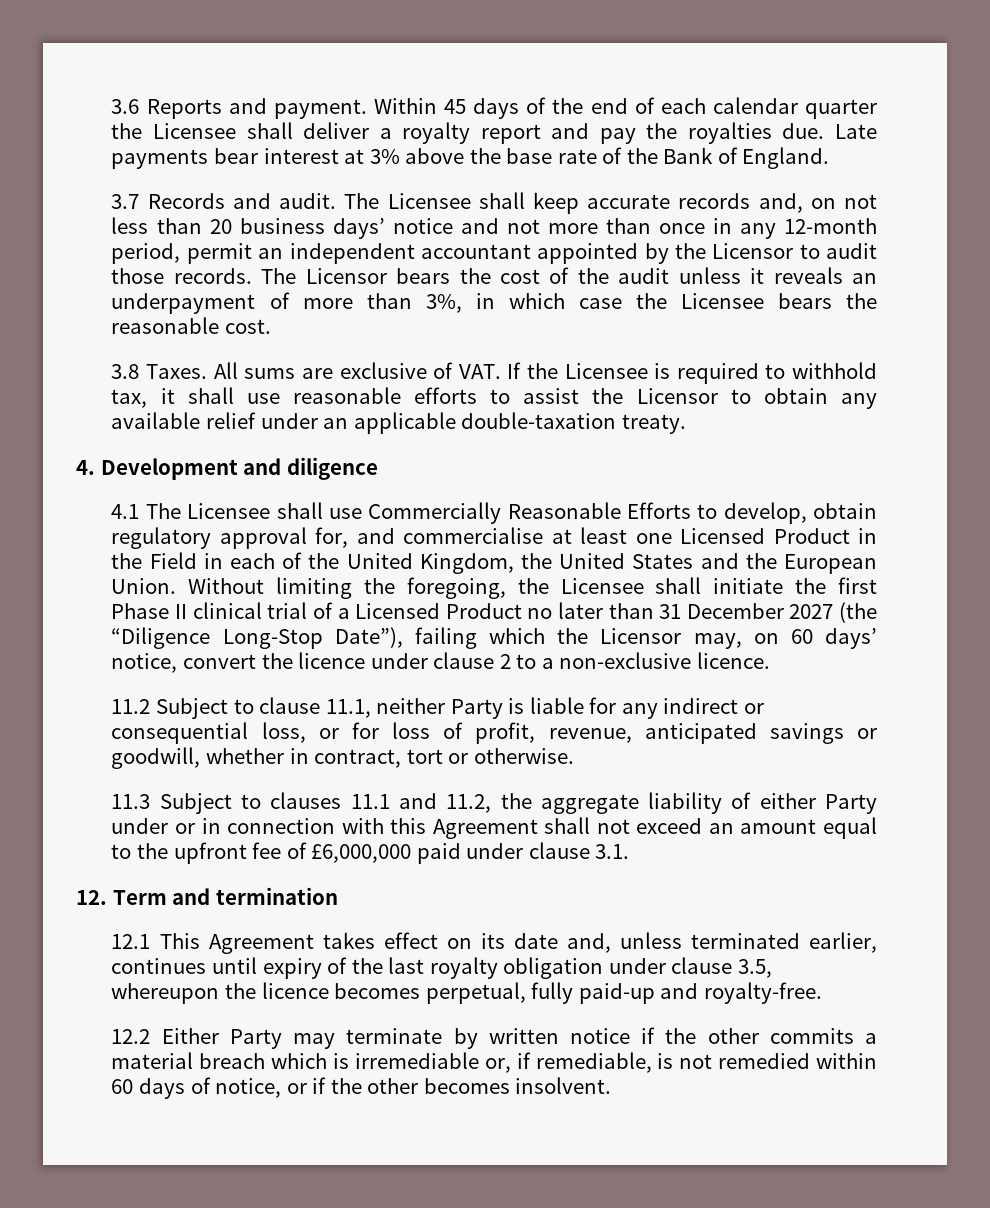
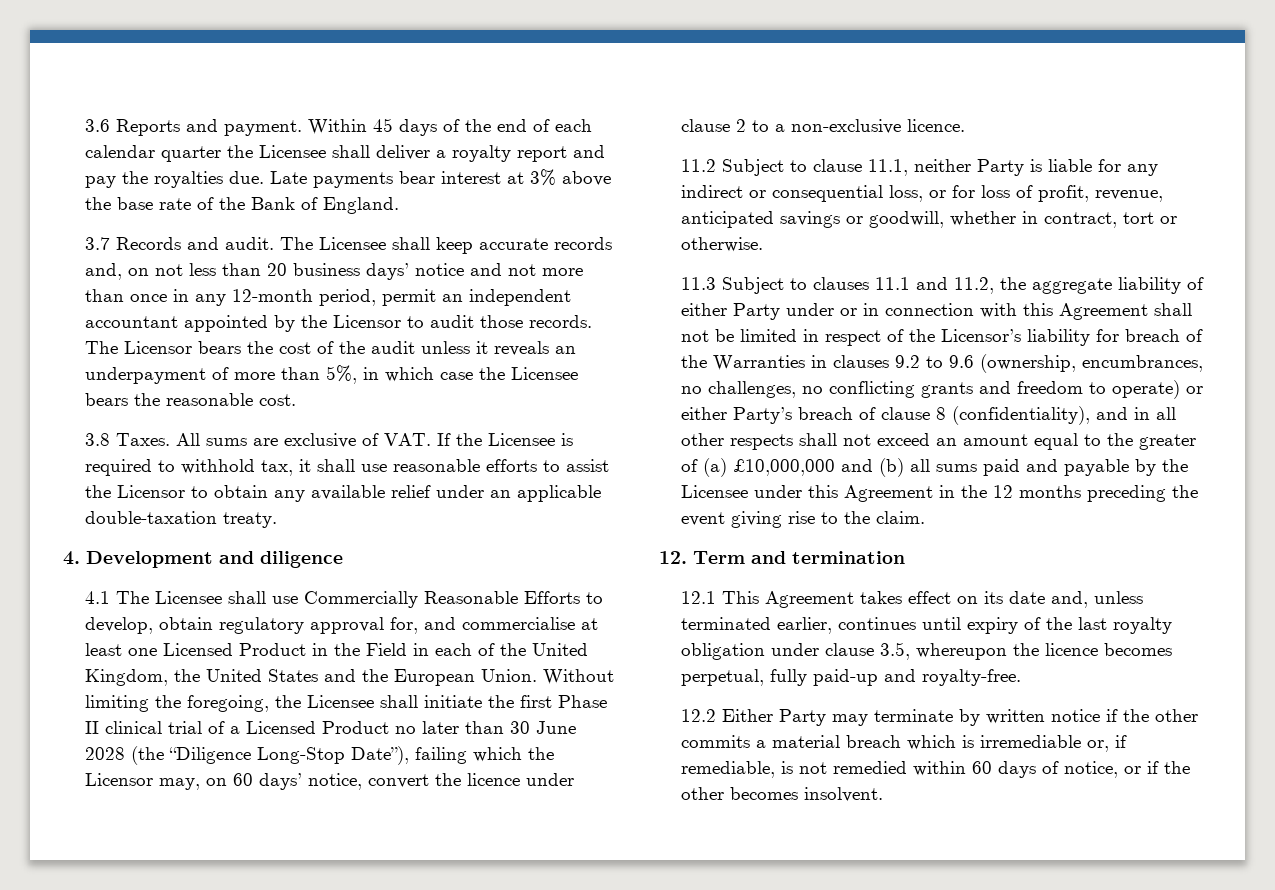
- The Licensor bears the cost of the audit unless it reveals an underpayment of more than 3%, in which case the Licensee bears the reasonable cost.
+ The Licensor bears the cost of the audit unless it reveals an underpayment of more than 5%, in which case the Licensee bears the reasonable cost.
- Without limiting the foregoing, the Licensee shall initiate the first Phase II clinical trial of a Licensed Product no later than 31 December 2027 (the “Diligence Long-Stop Date”), failing which the Licensor may, on 60 days’ notice, convert the licence under clause 2 to a non-exclusive licence.
+ Without limiting the foregoing, the Licensee shall initiate the first Phase II clinical trial of a Licensed Product no later than 30 June 2028 (the “Diligence Long-Stop Date”), failing which the Licensor may, on 60 days’ notice, convert the licence under clause 2 to a non-exclusive licence.
- 11.3 Subject to clauses 11.1 and 11.2, the aggregate liability of either Party under or in connection with this Agreement shall not exceed an amount equal to the upfront fee of £6,000,000 paid under clause 3.1.
+ 11.3 Subject to clauses 11.1 and 11.2, the aggregate liability of either Party under or in connection with this Agreement shall not be limited in respect of the Licensor’s liability for breach of the Warranties in clauses 9.2 to 9.6 (ownership, encumbrances, no challenges, no conflicting grants and freedom to operate) or either Party’s breach of clause 8 (confidentiality), and in all other respects shall not exceed an amount equal to the greater of (a) £10,000,000 and (b) all sums paid and payable by the Licensee under this Agreement in the 12 months preceding the event giving rise to the claim.

